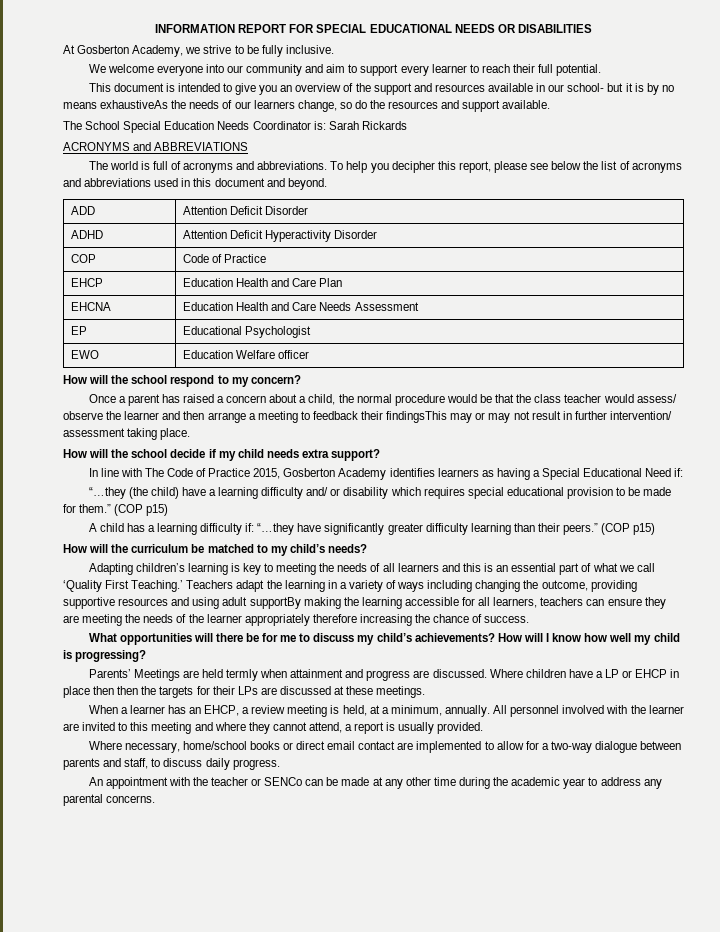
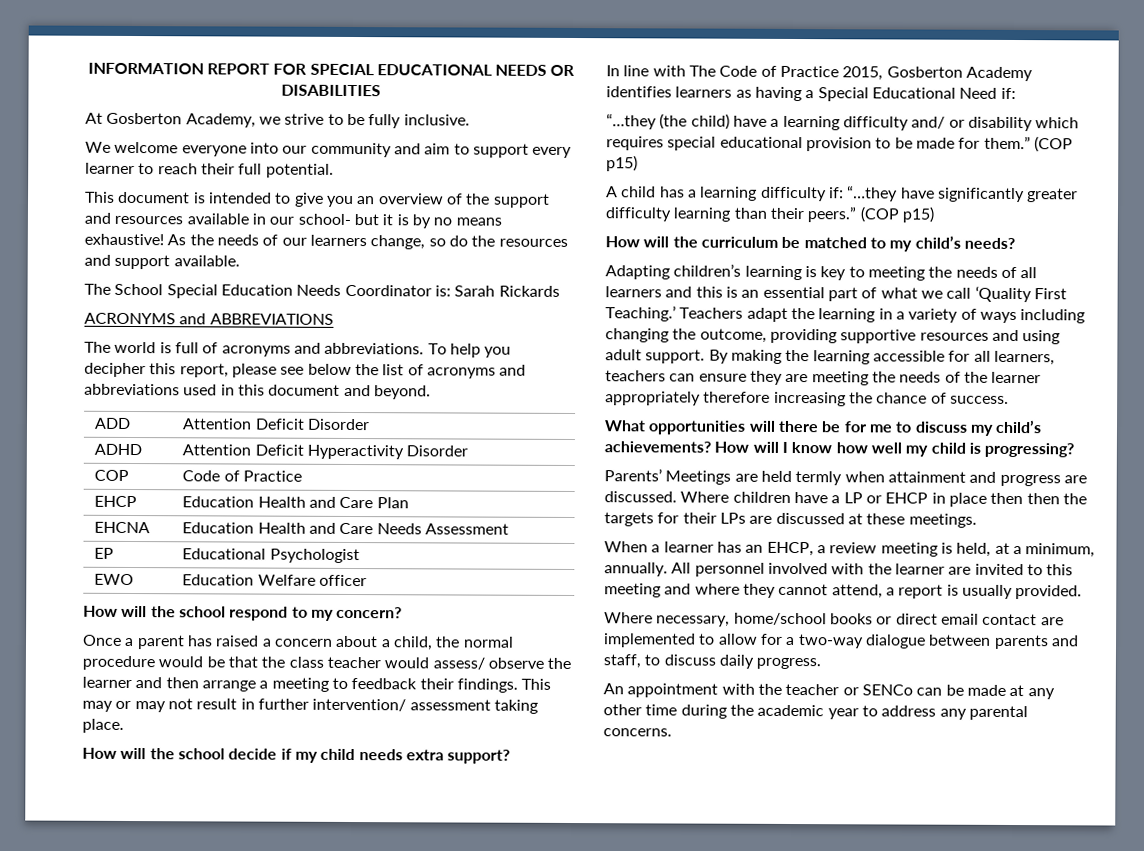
- This document is intended to give you an overview of the support and resources available in our school- but it is by no means exhaustiveAs the needs of our learners change, so do the resources and support available.
+ This document is intended to give you an overview of the support and resources available in our school- but it is by no means exhaustive! As the needs of our learners change, so do the resources and support available.
- Once a parent has raised a concern about a child, the normal procedure would be that the class teacher would assess/ observe the learner and then arrange a meeting to feedback their findingsThis may or may not result in further intervention/ assessment taking place.
+ Once a parent has raised a concern about a child, the normal procedure would be that the class teacher would assess/ observe the learner and then arrange a meeting to feedback their findings. This may or may not result in further intervention/ assessment taking place.
- Teachers adapt the learning in a variety of ways including changing the outcome, providing supportive resources and using adult supportBy making the learning accessible for all learners, teachers can ensure they are meeting the needs of the learner appropriately therefore increasing the chance of success.
+ Teachers adapt the learning in a variety of ways including changing the outcome, providing supportive resources and using adult support. By making the learning accessible for all learners, teachers can ensure they are meeting the needs of the learner appropriately therefore increasing the chance of success.

